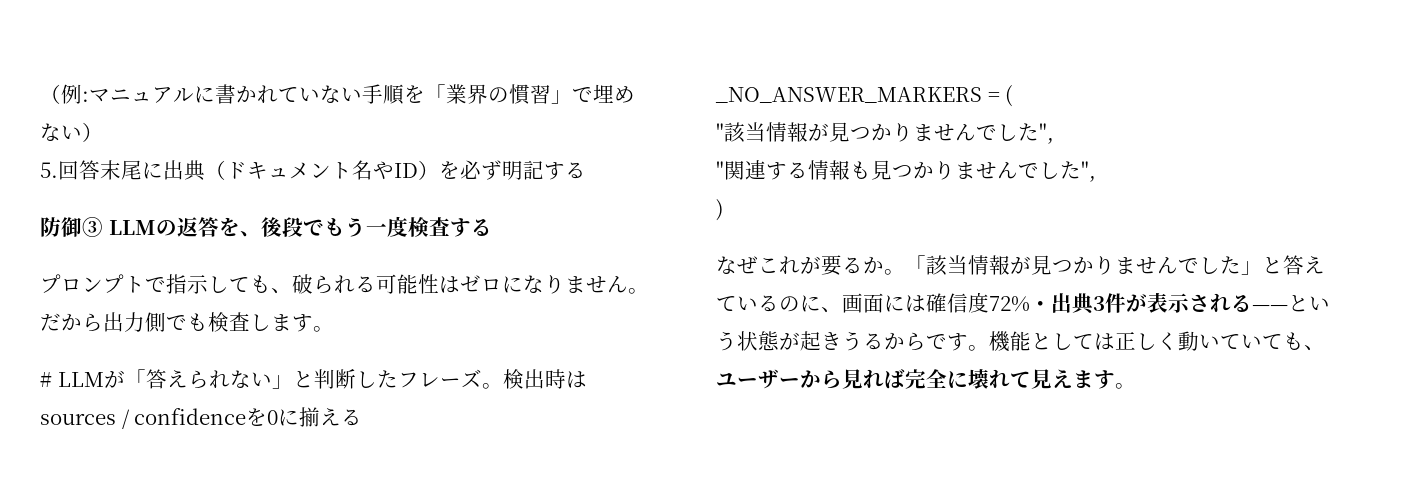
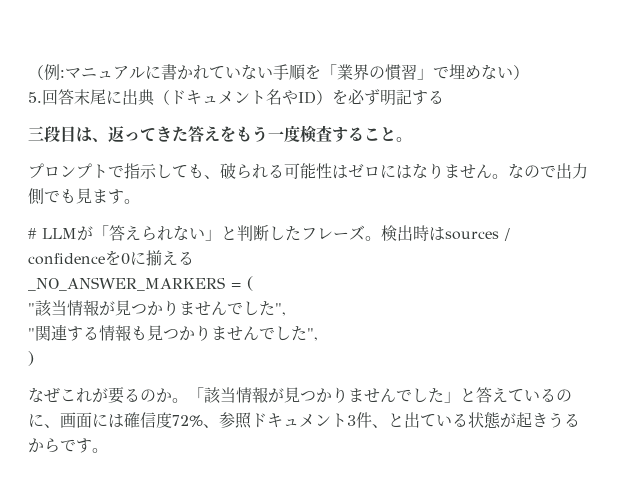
- 防御③ LLMの返答を、後段でもう一度検査する
+ 三段目は、返ってきた答えをもう一度検査すること。
- プロンプトで指示しても、破られる可能性はゼロになりません。
+ プロンプトで指示しても、破られる可能性はゼロにはなりません。
- だから出力側でも検査します。
+ なので出力側でも見ます。
- なぜこれが要るか。
+ なぜこれが要るのか。
- 「該当情報が見つかりませんでした」と答えているのに、画面には確信度72%・出典3件が表示される——という状態が起きうるからです。機能としては正しく動いていても、ユーザーから見れば完全に壊れて見えます。
+ 「該当情報が見つかりませんでした」と答えているのに、画面には確信度72%、参照ドキュメント3件、と出ている状態が起きうるからです。

